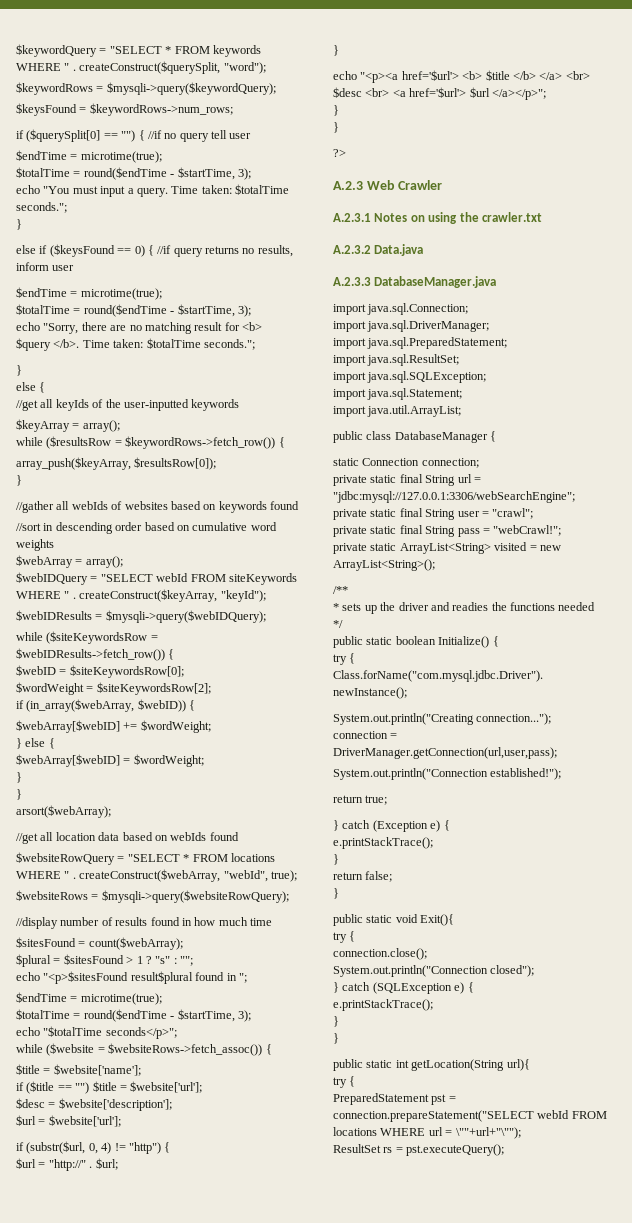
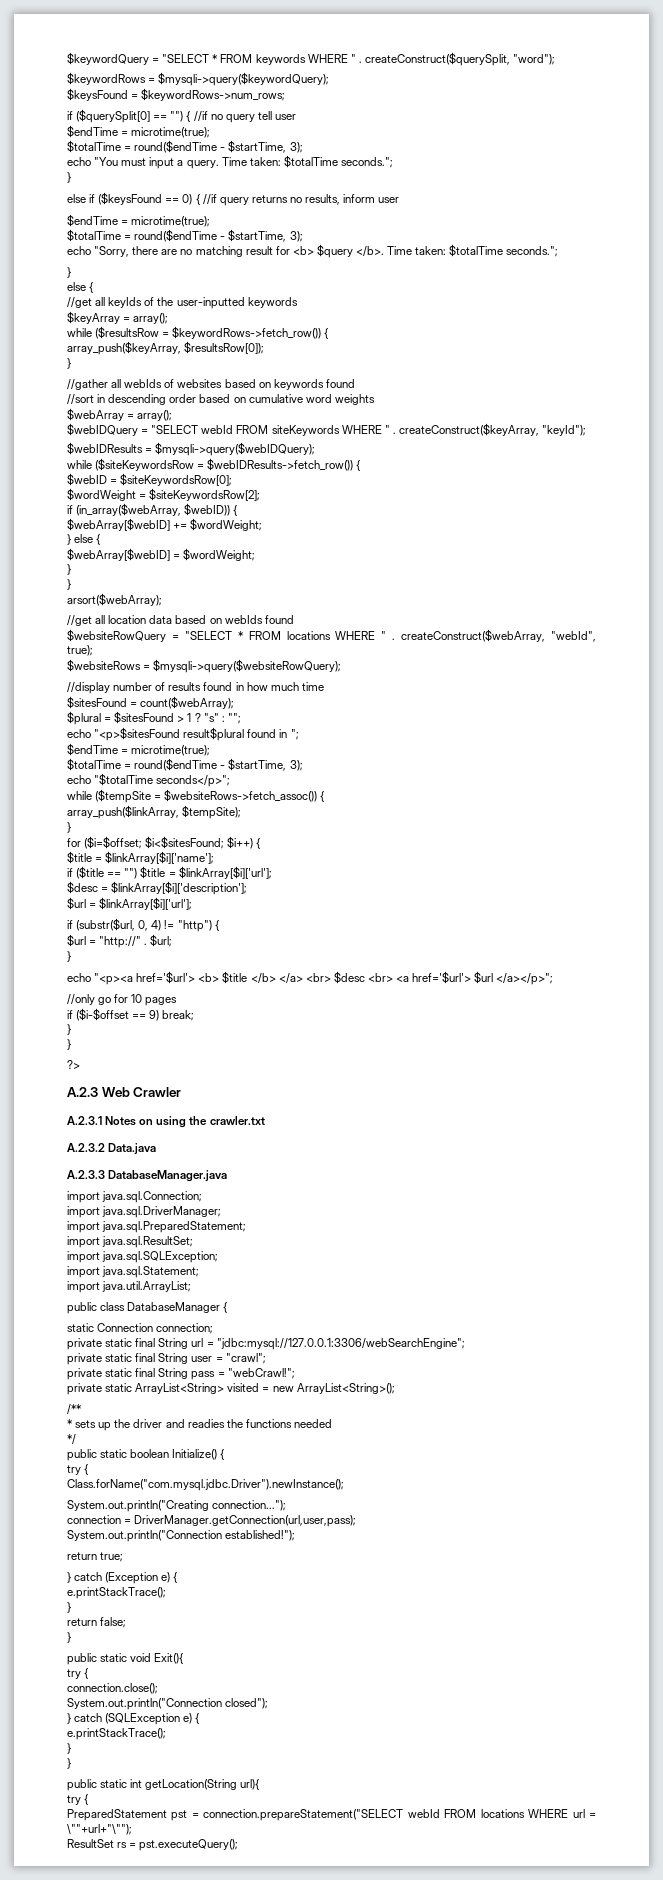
- while ($website = $websiteRows->fetch_assoc()) {
+ while ($tempSite = $websiteRows->fetch_assoc()) {
- $title = $website['name'];
+ array_push($linkArray, $tempSite);
+ }
+ for ($i=$offset; $i<$sitesFound; $i++) {
+ $title = $linkArray[$i]['name'];
- if ($title == "") $title = $website['url'];
+ if ($title == "") $title = $linkArray[$i]['url'];
- $desc = $website['description'];
- $url = $website['url'];
+ $desc = $linkArray[$i]['description'];
+ $url = $linkArray[$i]['url'];
+ //only go for 10 pages
+ if ($i-$offset == 9) break;

